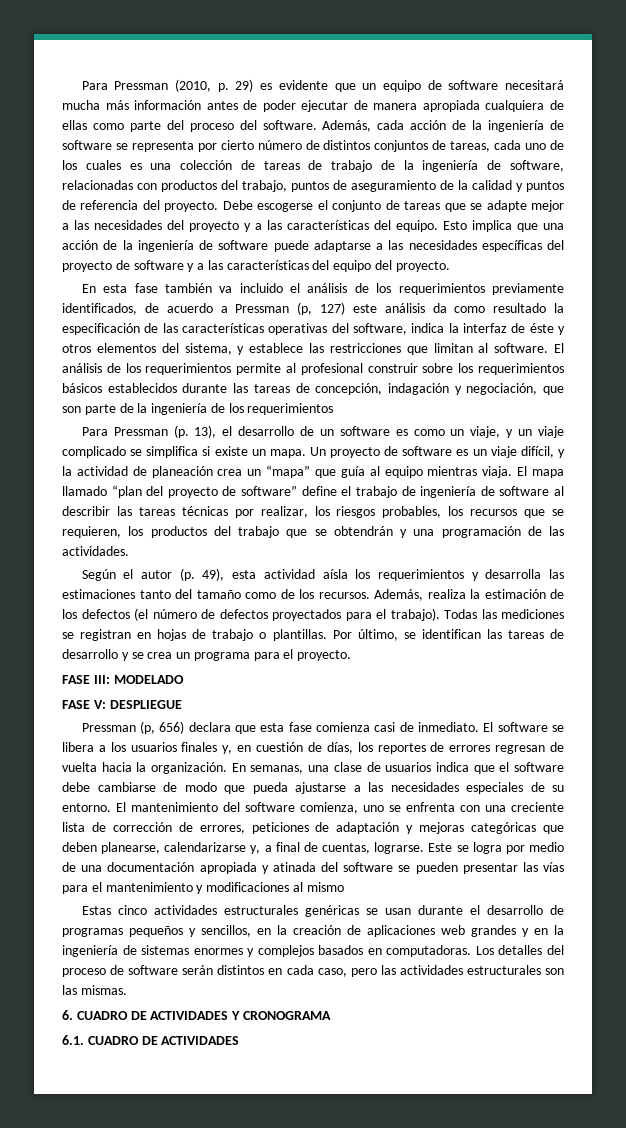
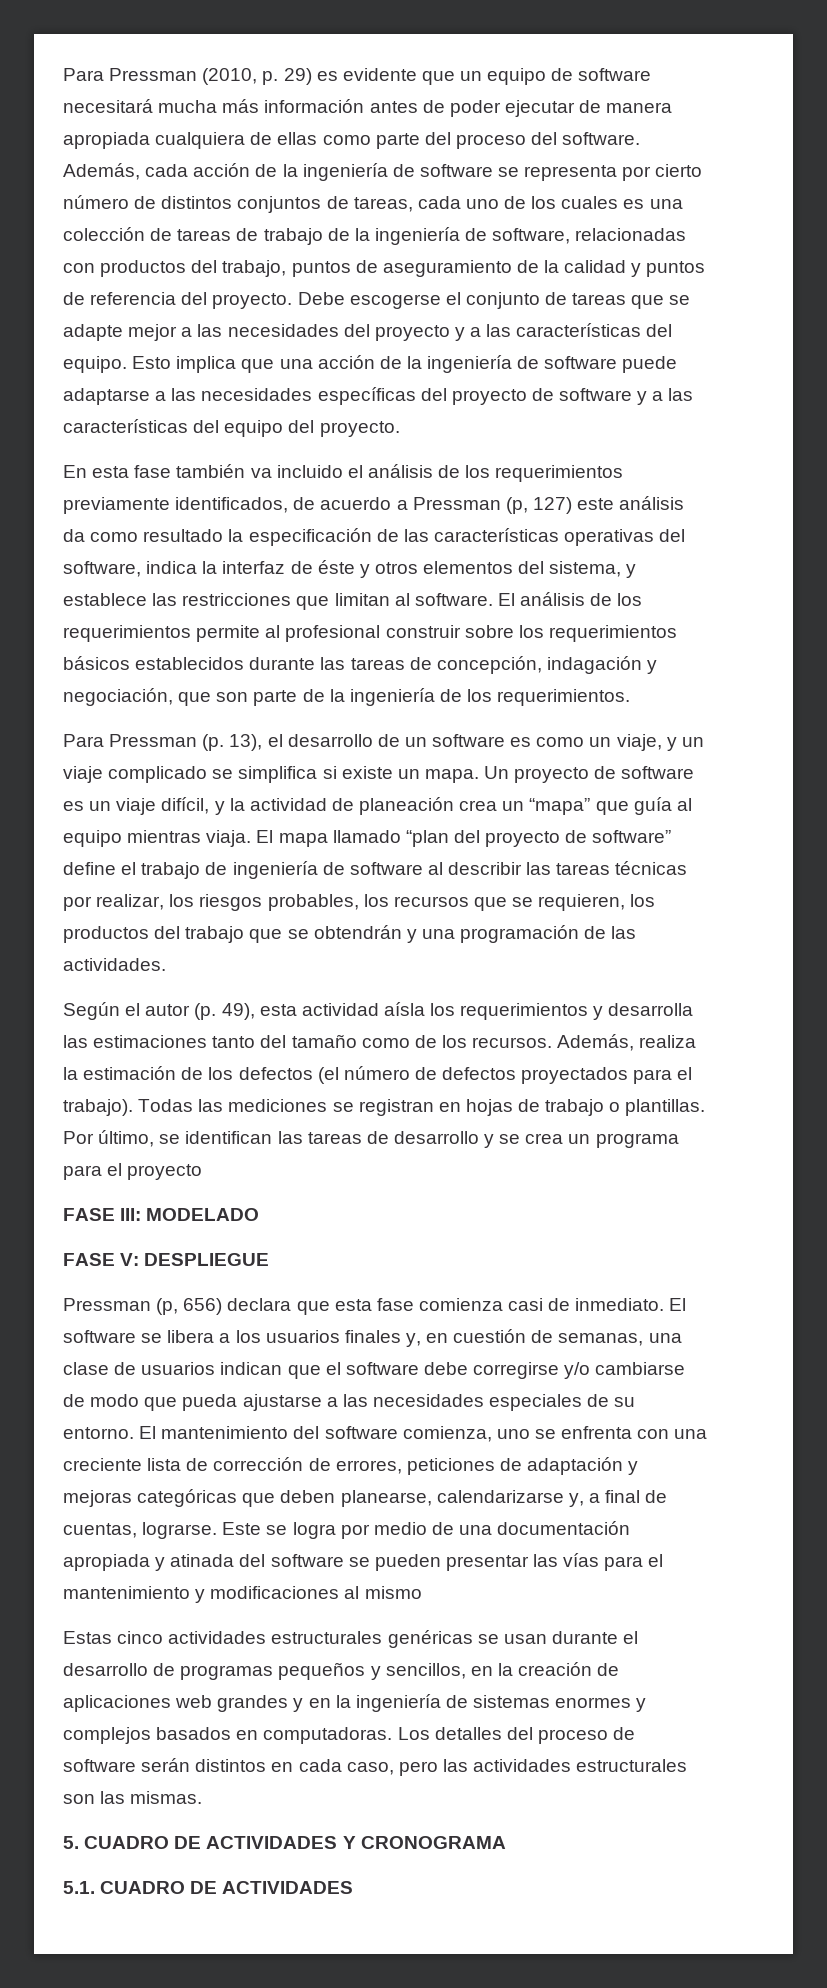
- El análisis de los requerimientos permite al profesional construir sobre los requerimientos básicos establecidos durante las tareas de concepción, indagación y negociación, que son parte de la ingeniería de los requerimientos
+ El análisis de los requerimientos permite al profesional construir sobre los requerimientos básicos establecidos durante las tareas de concepción, indagación y negociación, que son parte de la ingeniería de los requerimientos.
- Por último, se identifican las tareas de desarrollo y se crea un programa para el proyecto.
+ Por último, se identifican las tareas de desarrollo y se crea un programa para el proyecto
- El software se libera a los usuarios finales y, en cuestión de días, los reportes de errores regresan de vuelta hacia la organización. En semanas, una clase de usuarios indica que el software debe cambiarse de modo que pueda ajustarse a las necesidades especiales de su entorno.
+ El software se libera a los usuarios finales y, en cuestión de semanas, una clase de usuarios indican que el software debe corregirse y/o cambiarse de modo que pueda ajustarse a las necesidades especiales de su entorno.
- 6. CUADRO DE ACTIVIDADES Y CRONOGRAMA
+ 5. CUADRO DE ACTIVIDADES Y CRONOGRAMA
- 6.1. CUADRO DE ACTIVIDADES
+ 5.1. CUADRO DE ACTIVIDADES

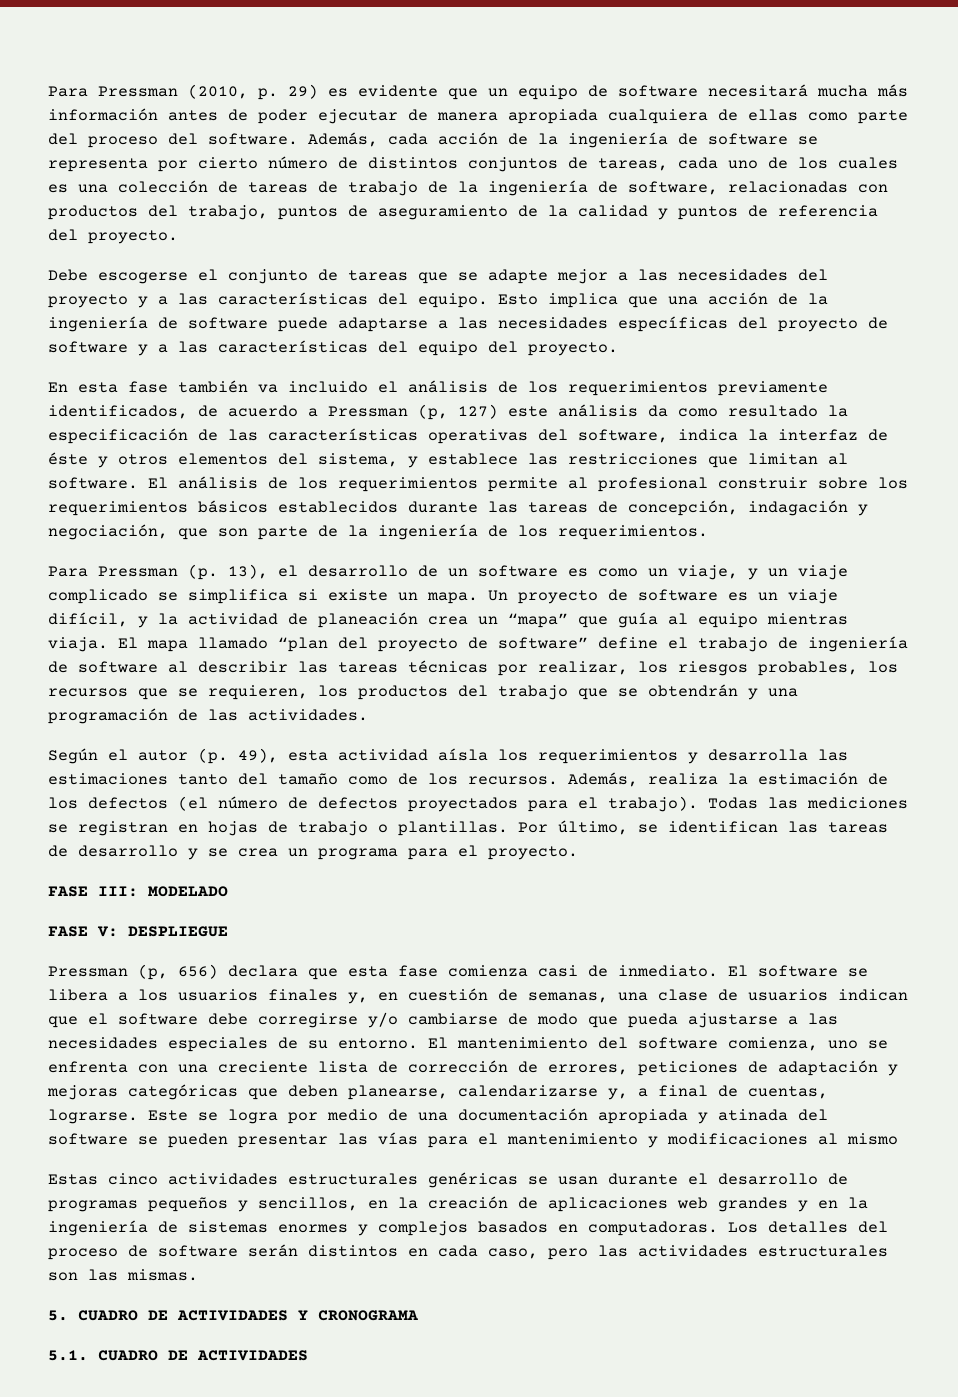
- Además, cada acción de la ingeniería de software se representa por cierto número de distintos conjuntos de tareas, cada uno de los cuales es una colección de tareas de trabajo de la ingeniería de software, relacionadas con productos del trabajo, puntos de aseguramiento de la calidad y puntos de referencia del proyecto. Debe escogerse el conjunto de tareas que se adapte mejor a las necesidades del proyecto y a las características del equipo.
+ Además, cada acción de la ingeniería de software se representa por cierto número de distintos conjuntos de tareas, cada uno de los cuales es una colección de tareas de trabajo de la ingeniería de software, relacionadas con productos del trabajo, puntos de aseguramiento de la calidad y puntos de referencia del proyecto.
+ Debe escogerse el conjunto de tareas que se adapte mejor a las necesidades del proyecto y a las características del equipo.
- Por último, se identifican las tareas de desarrollo y se crea un programa para el proyecto
+ Por último, se identifican las tareas de desarrollo y se crea un programa para el proyecto.

